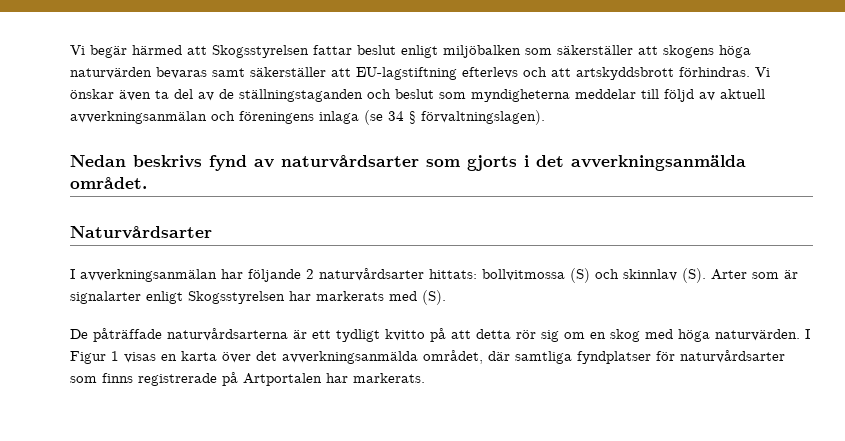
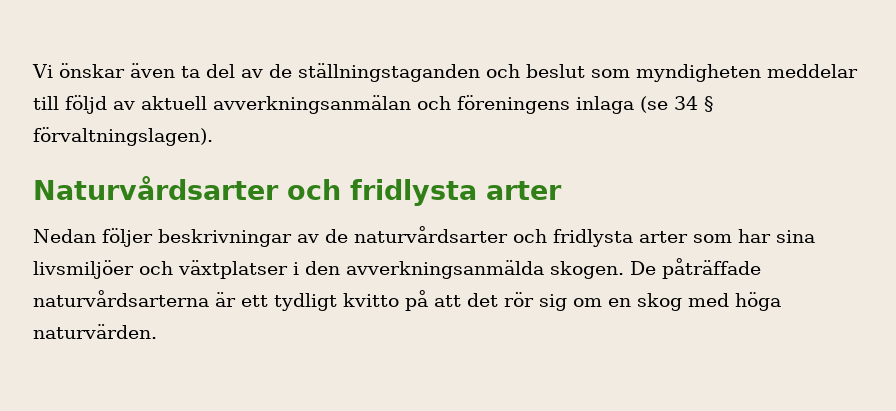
- Vi begär härmed att Skogsstyrelsen fattar beslut enligt miljöbalken som säkerställer att skogens höga naturvärden bevaras samt säkerställer att EU-lagstiftning efterlevs och att artskyddsbrott förhindras. Vi önskar även ta del av de ställningstaganden och beslut som myndigheterna meddelar till följd av aktuell avverkningsanmälan och föreningens inlaga (se 34 § förvaltningslagen).
+ Vi önskar även ta del av de ställningstaganden och beslut som myndigheten meddelar till följd av aktuell avverkningsanmälan och föreningens inlaga (se 34 § förvaltningslagen).
- Nedan beskrivs fynd av naturvårdsarter som gjorts i det avverkningsanmälda området.
- Naturvårdsarter
- I avverkningsanmälan har följande 2 naturvårdsarter hittats: bollvitmossa (S) och skinnlav (S). Arter som är signalarter enligt Skogsstyrelsen har markerats med (S).
- De påträffade naturvårdsarterna är ett tydligt kvitto på att detta rör sig om en skog med höga naturvärden. I Figur 1 visas en karta över det avverkningsanmälda området, där samtliga fyndplatser för naturvårdsarter som finns registrerade på Artportalen har markerats.
+ Naturvårdsarter och fridlysta arter
+ Nedan följer beskrivningar av de naturvårdsarter och fridlysta arter som har sina livsmiljöer och växtplatser i den avverkningsanmälda skogen. De påträffade naturvårdsarterna är ett tydligt kvitto på att det rör sig om en skog med höga naturvärden.

